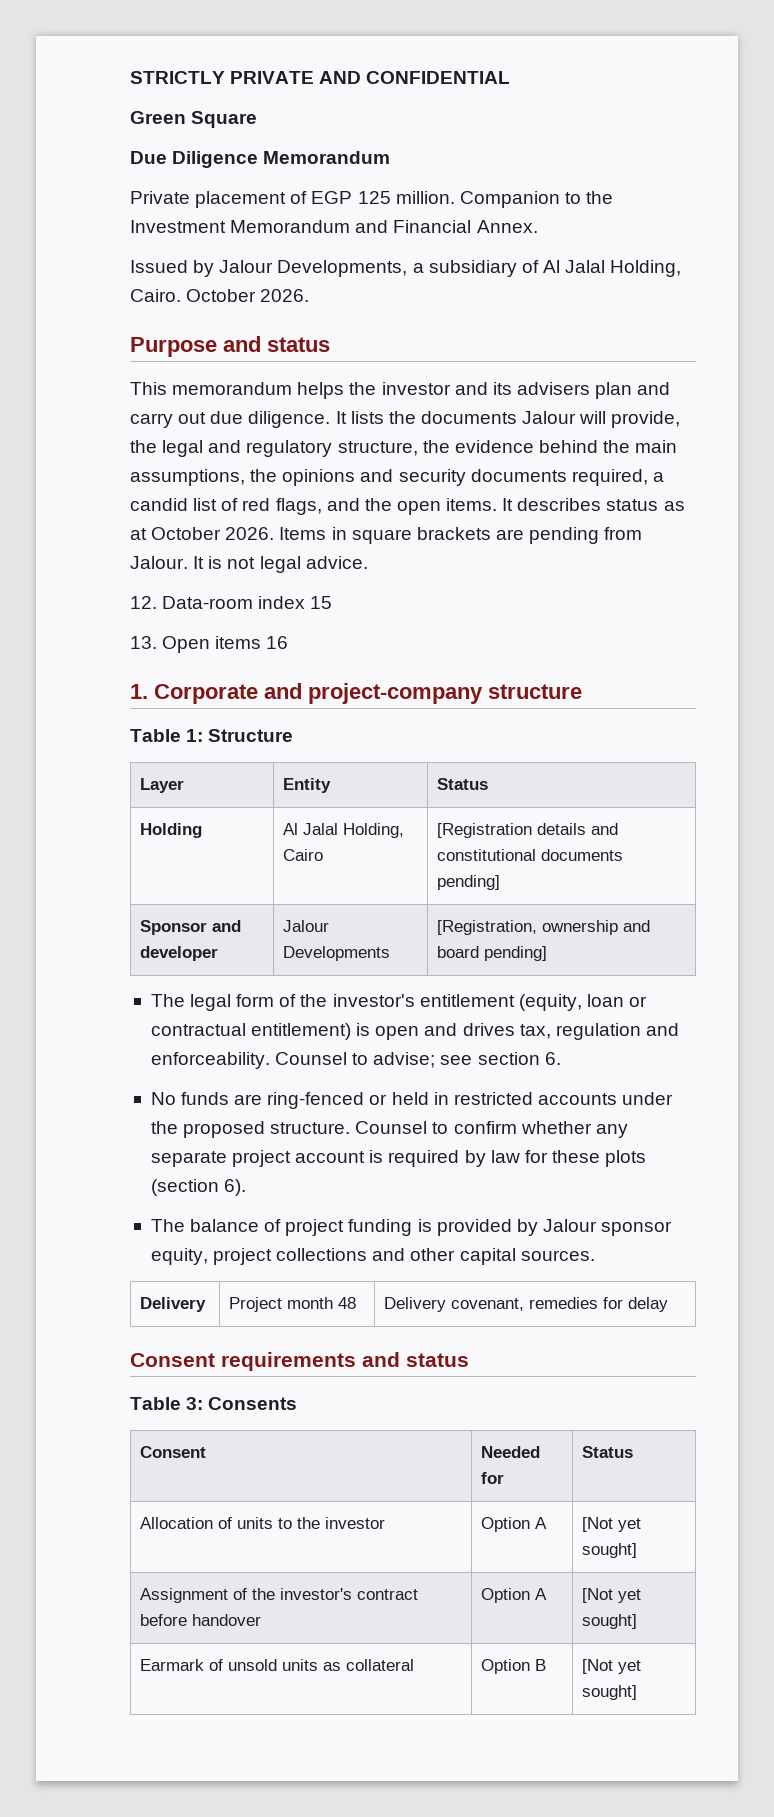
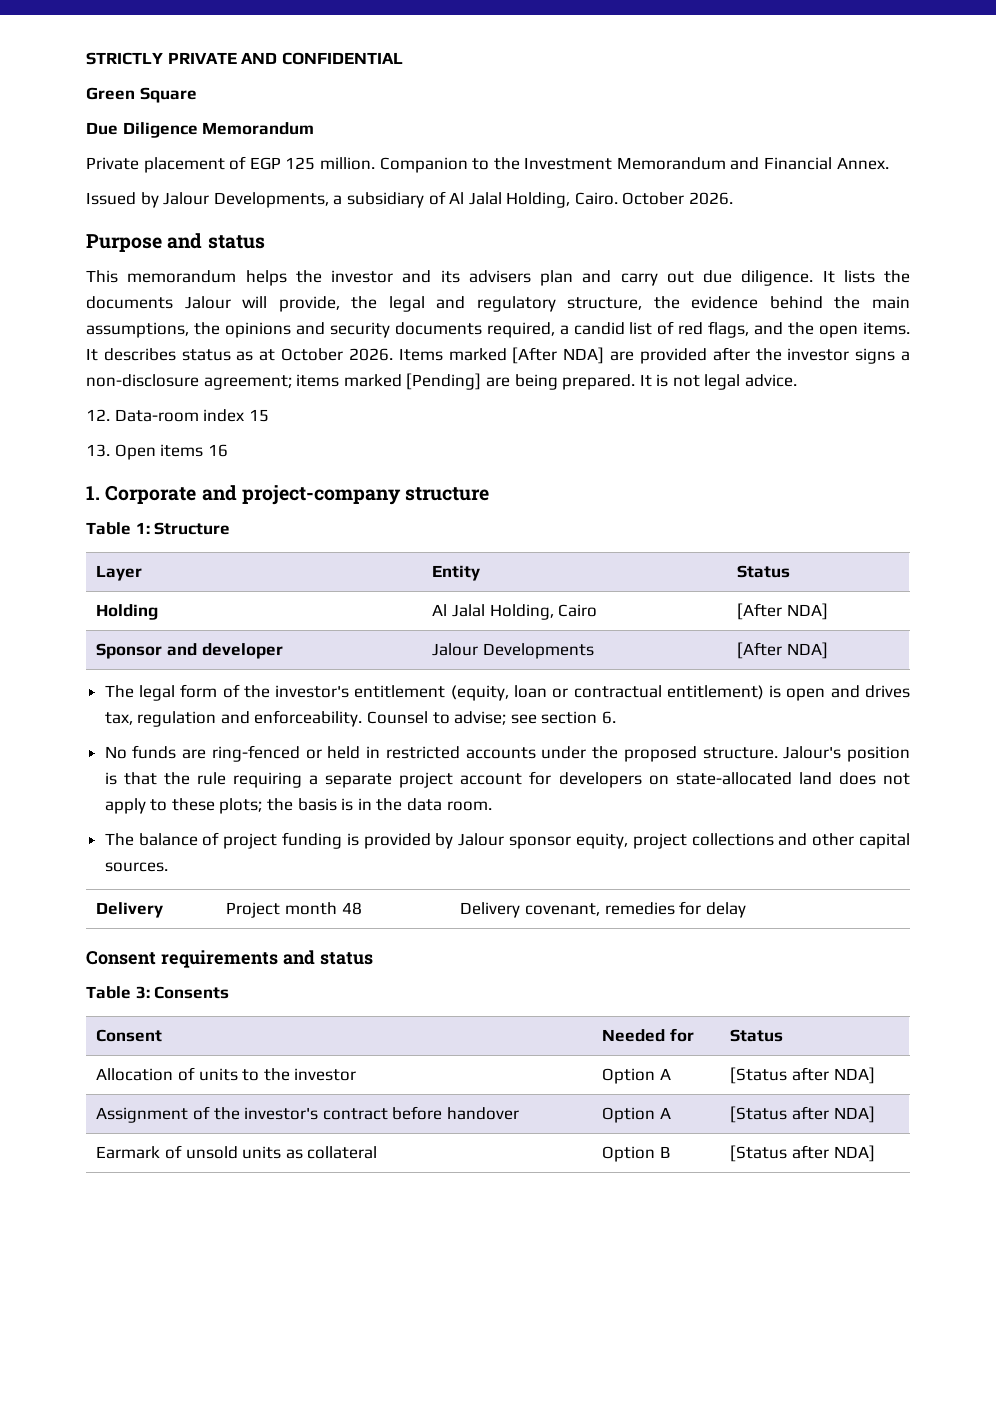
- Items in square brackets are pending from Jalour.
+ Items marked [After NDA] are provided after the investor signs a non-disclosure agreement; items marked [Pending] are being prepared.
- Holding | Al Jalal Holding, Cairo | [Registration details and constitutional documents pending]
+ Holding | Al Jalal Holding, Cairo | [After NDA]
- Sponsor and developer | Jalour Developments | [Registration, ownership and board pending]
+ Sponsor and developer | Jalour Developments | [After NDA]
- Counsel to confirm whether any separate project account is required by law for these plots (section 6).
+ Jalour's position is that the rule requiring a separate project account for developers on state-allocated land does not apply to these plots; the basis is in the data room.
- Allocation of units to the investor | Option A | [Not yet sought]
+ Allocation of units to the investor | Option A | [Status after NDA]
- Assignment of the investor's contract before handover | Option A | [Not yet sought]
+ Assignment of the investor's contract before handover | Option A | [Status after NDA]
- Earmark of unsold units as collateral | Option B | [Not yet sought]
+ Earmark of unsold units as collateral | Option B | [Status after NDA]

